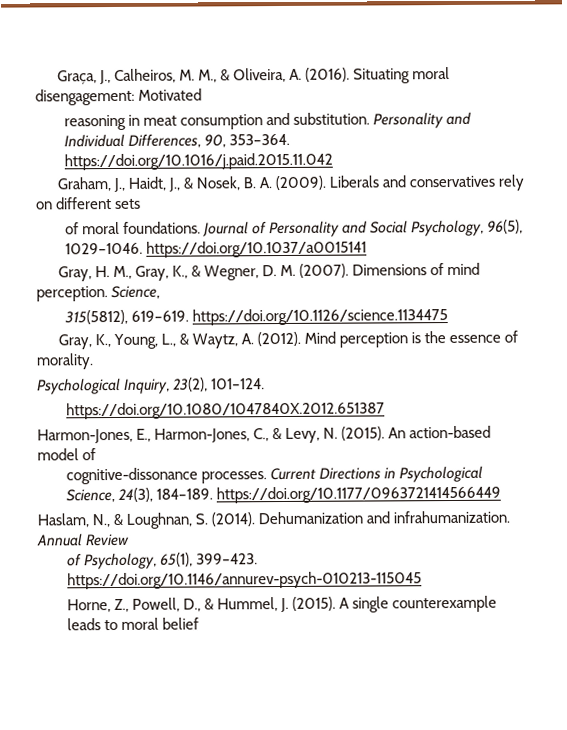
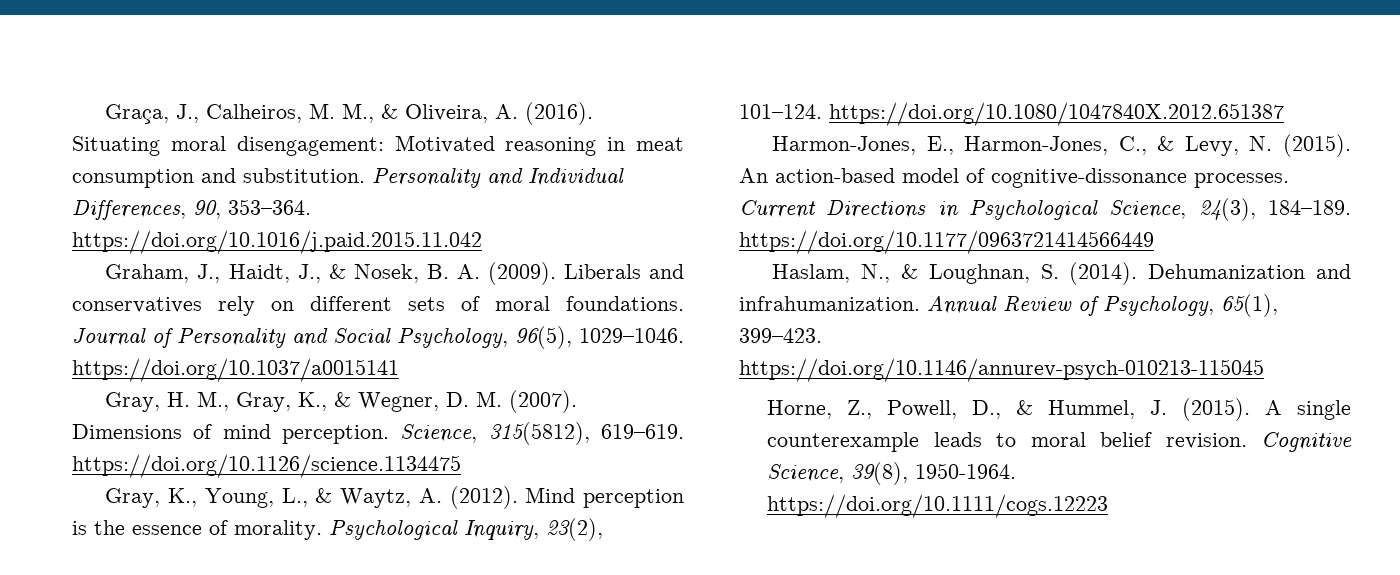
- Situating moral disengagement: Motivated
- reasoning in meat consumption and substitution.
+ Situating moral disengagement: Motivated reasoning in meat consumption and substitution.
- Liberals and conservatives rely on different sets
- of moral foundations.
+ Liberals and conservatives rely on different sets of moral foundations.
- Dimensions of mind perception. Science,
- 315(5812), 619–619. https://doi.org/10.1126/science.1134475
+ Dimensions of mind perception. Science, 315(5812), 619–619. https://doi.org/10.1126/science.1134475
- Mind perception is the essence of morality.
- Psychological Inquiry, 23(2), 101–124.
- https://doi.org/10.1080/1047840X.2012.651387
+ Mind perception is the essence of morality. Psychological Inquiry, 23(2), 101–124. https://doi.org/10.1080/1047840X.2012.651387
- An action-based model of
- cognitive-dissonance processes.
+ An action-based model of cognitive-dissonance processes.
- Annual Review
- of Psychology, 65(1), 399–423. https://doi.org/10.1146/annurev-psych-010213-115045
+ Annual Review of Psychology, 65(1), 399–423. https://doi.org/10.1146/annurev-psych-010213-115045
- A single counterexample leads to moral belief
+ A single counterexample leads to moral belief revision. Cognitive Science, 39(8), 1950-1964. https://doi.org/10.1111/cogs.12223

